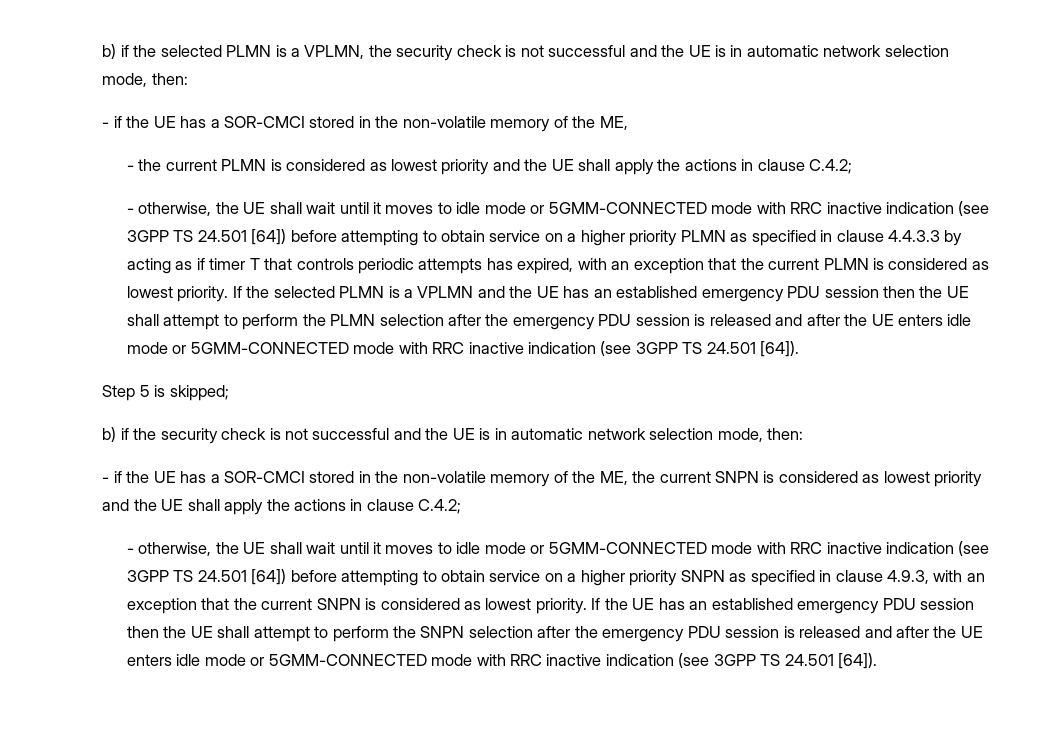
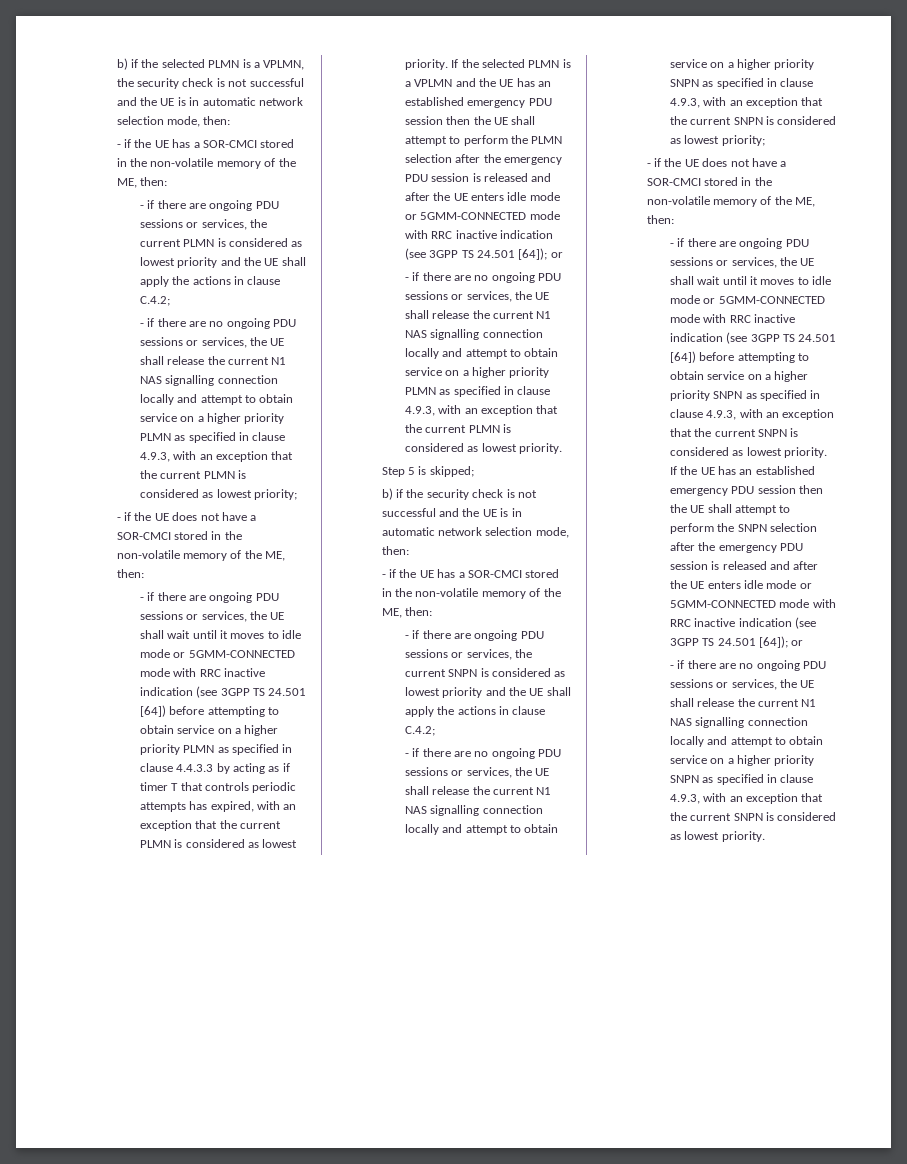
  b) if the selected PLMN is a VPLMN, the security check is not successful and the UE is in automatic network selection mode, then:
- - if the UE has a SOR-CMCI stored in the non-volatile memory of the ME,
- - the current PLMN is considered as lowest priority and the UE shall apply the actions in clause C.4.2;
+ - if the UE has a SOR-CMCI stored in the non-volatile memory of the ME, then:
+ - if there are ongoing PDU sessions or services, the current PLMN is considered as lowest priority and the UE shall apply the actions in clause C.4.2;
- - otherwise, the UE shall wait until it moves to idle mode or 5GMM-CONNECTED mode with RRC inactive indication (see 3GPP TS 24.501 [64]) before attempting to obtain service on a higher priority PLMN as specified in clause 4.4.3.3 by acting as if timer T that controls periodic attempts has expired, with an exception that the current PLMN is considered as lowest priority.
+ - if there are no ongoing PDU sessions or services, the UE shall release the current N1 NAS signalling connection locally and attempt to obtain service on a higher priority PLMN as specified in clause 4.9.3, with an exception that the current PLMN is considered as lowest priority;
+ - if the UE does not have a SOR-CMCI stored in the non-volatile memory of the ME, then:
+ - if there are ongoing PDU sessions or services, the UE shall wait until it moves to idle mode or 5GMM-CONNECTED mode with RRC inactive indication (see 3GPP TS 24.501 [64]) before attempting to obtain service on a higher priority PLMN as specified in clause 4.4.3.3 by acting as if timer T that controls periodic attempts has expired, with an exception that the current PLMN is considered as lowest priority.
- If the selected PLMN is a VPLMN and the UE has an established emergency PDU session then the UE shall attempt to perform the PLMN selection after the emergency PDU session is released and after the UE enters idle mode or 5GMM-CONNECTED mode with RRC inactive indication (see 3GPP TS 24.501 [64]).
+ If the selected PLMN is a VPLMN and the UE has an established emergency PDU session then the UE shall attempt to perform the PLMN selection after the emergency PDU session is released and after the UE enters idle mode or 5GMM-CONNECTED mode with RRC inactive indication (see 3GPP TS 24.501 [64]); or
+ - if there are no ongoing PDU sessions or services, the UE shall release the current N1 NAS signalling connection locally and attempt to obtain service on a higher priority PLMN as specified in clause 4.9.3, with an exception that the current PLMN is considered as lowest priority.
  b) if the security check is not successful and the UE is in automatic network selection mode, then:
- - if the UE has a SOR-CMCI stored in the non-volatile memory of the ME, the current SNPN is considered as lowest priority and the UE shall apply the actions in clause C.4.2;
+ - if the UE has a SOR-CMCI stored in the non-volatile memory of the ME, then:
+ - if there are ongoing PDU sessions or services, the current SNPN is considered as lowest priority and the UE shall apply the actions in clause C.4.2;
- - otherwise, the UE shall wait until it moves to idle mode or 5GMM-CONNECTED mode with RRC inactive indication (see 3GPP TS 24.501 [64]) before attempting to obtain service on a higher priority SNPN as specified in clause 4.9.3, with an exception that the current SNPN is considered as lowest priority.
+ - if there are no ongoing PDU sessions or services, the UE shall release the current N1 NAS signalling connection locally and attempt to obtain service on a higher priority SNPN as specified in clause 4.9.3, with an exception that the current SNPN is considered as lowest priority;
+ - if the UE does not have a SOR-CMCI stored in the non-volatile memory of the ME, then:
+ - if there are ongoing PDU sessions or services, the UE shall wait until it moves to idle mode or 5GMM-CONNECTED mode with RRC inactive indication (see 3GPP TS 24.501 [64]) before attempting to obtain service on a higher priority SNPN as specified in clause 4.9.3, with an exception that the current SNPN is considered as lowest priority.
- If the UE has an established emergency PDU session then the UE shall attempt to perform the SNPN selection after the emergency PDU session is released and after the UE enters idle mode or 5GMM-CONNECTED mode with RRC inactive indication (see 3GPP TS 24.501 [64]).
+ If the UE has an established emergency PDU session then the UE shall attempt to perform the SNPN selection after the emergency PDU session is released and after the UE enters idle mode or 5GMM-CONNECTED mode with RRC inactive indication (see 3GPP TS 24.501 [64]); or
+ - if there are no ongoing PDU sessions or services, the UE shall release the current N1 NAS signalling connection locally and attempt to obtain service on a higher priority SNPN as specified in clause 4.9.3, with an exception that the current SNPN is considered as lowest priority.

